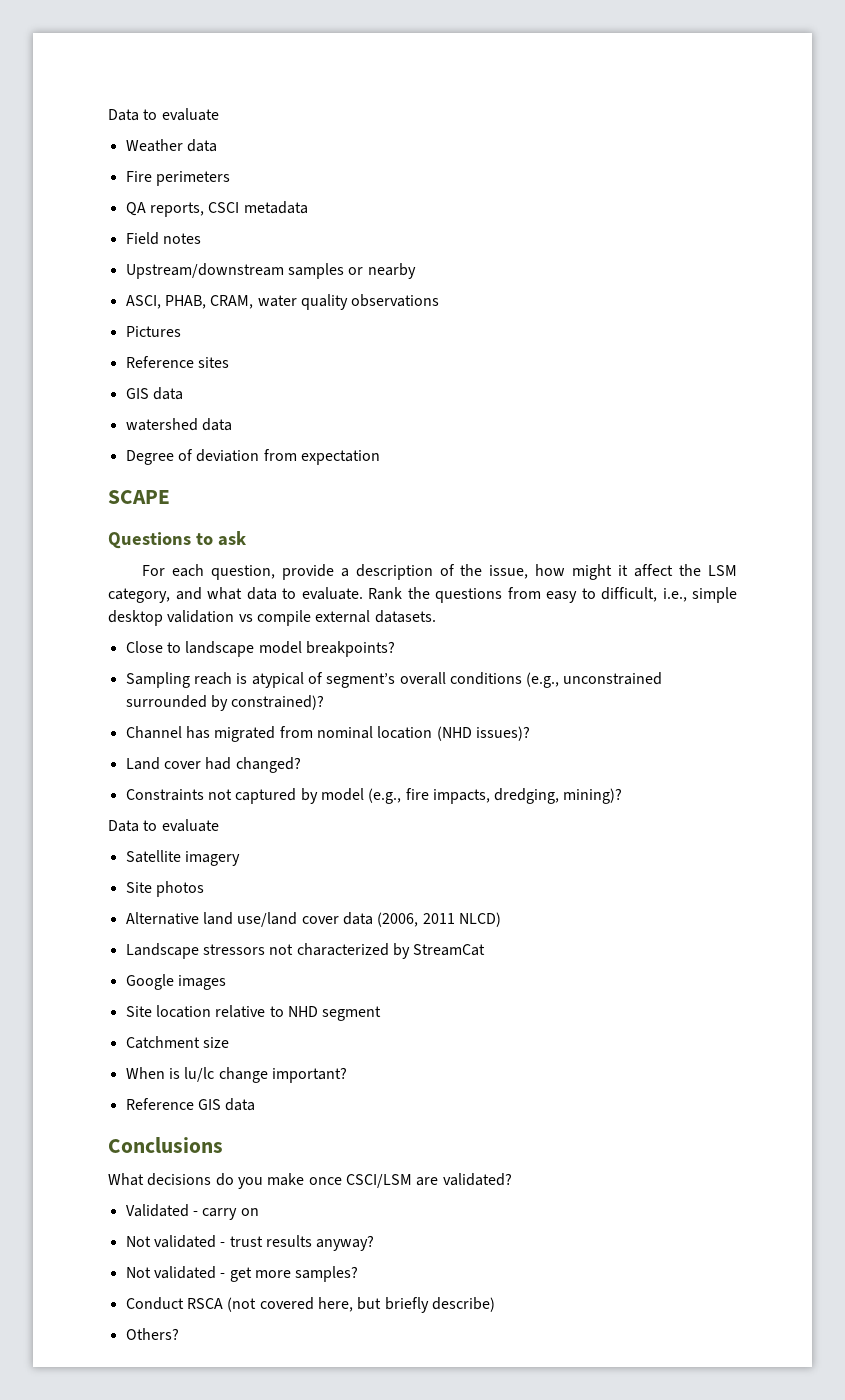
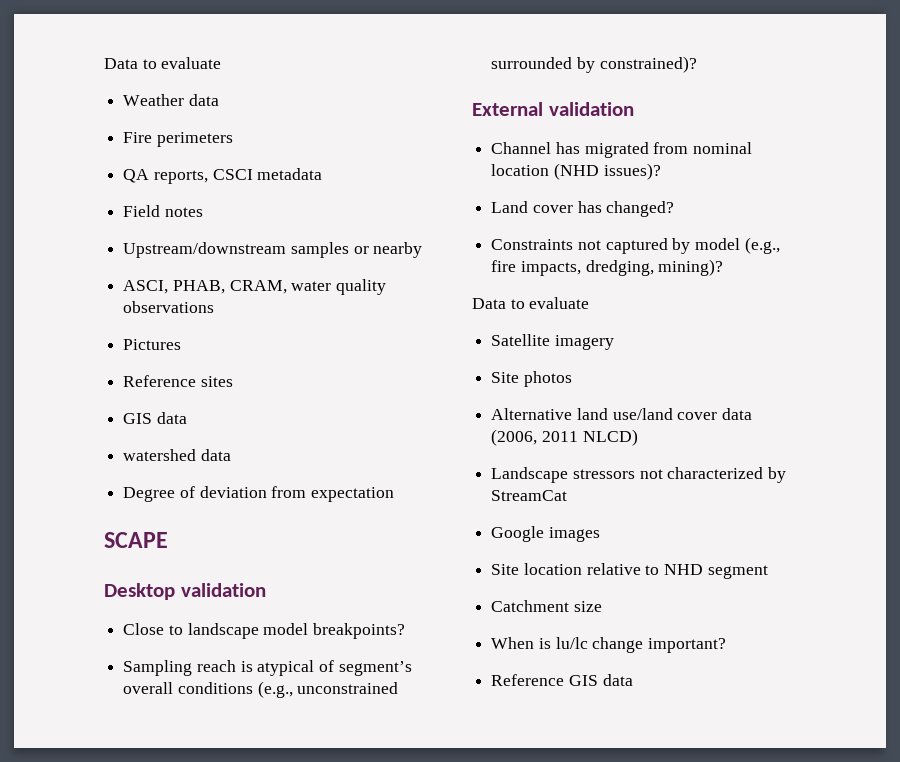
- Questions to ask
- For each question, provide a description of the issue, how might it affect the LSM category, and what data to evaluate. Rank the questions from easy to difficult, i.e., simple desktop validation vs compile external datasets.
+ Desktop validation
+ External validation
- Land cover had changed?
+ Land cover has changed?
- Conclusions
- What decisions do you make once CSCI/LSM are validated?
- Validated - carry on
- Not validated - trust results anyway?
- Not validated - get more samples?
- Conduct RSCA (not covered here, but briefly describe)
- Others?

